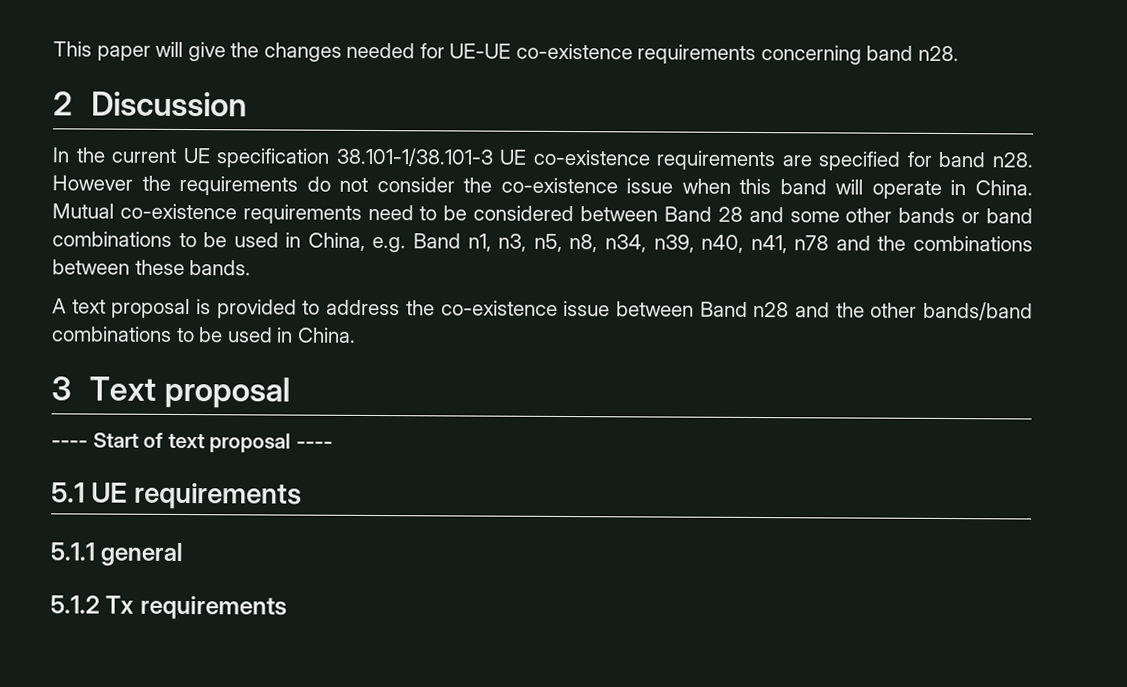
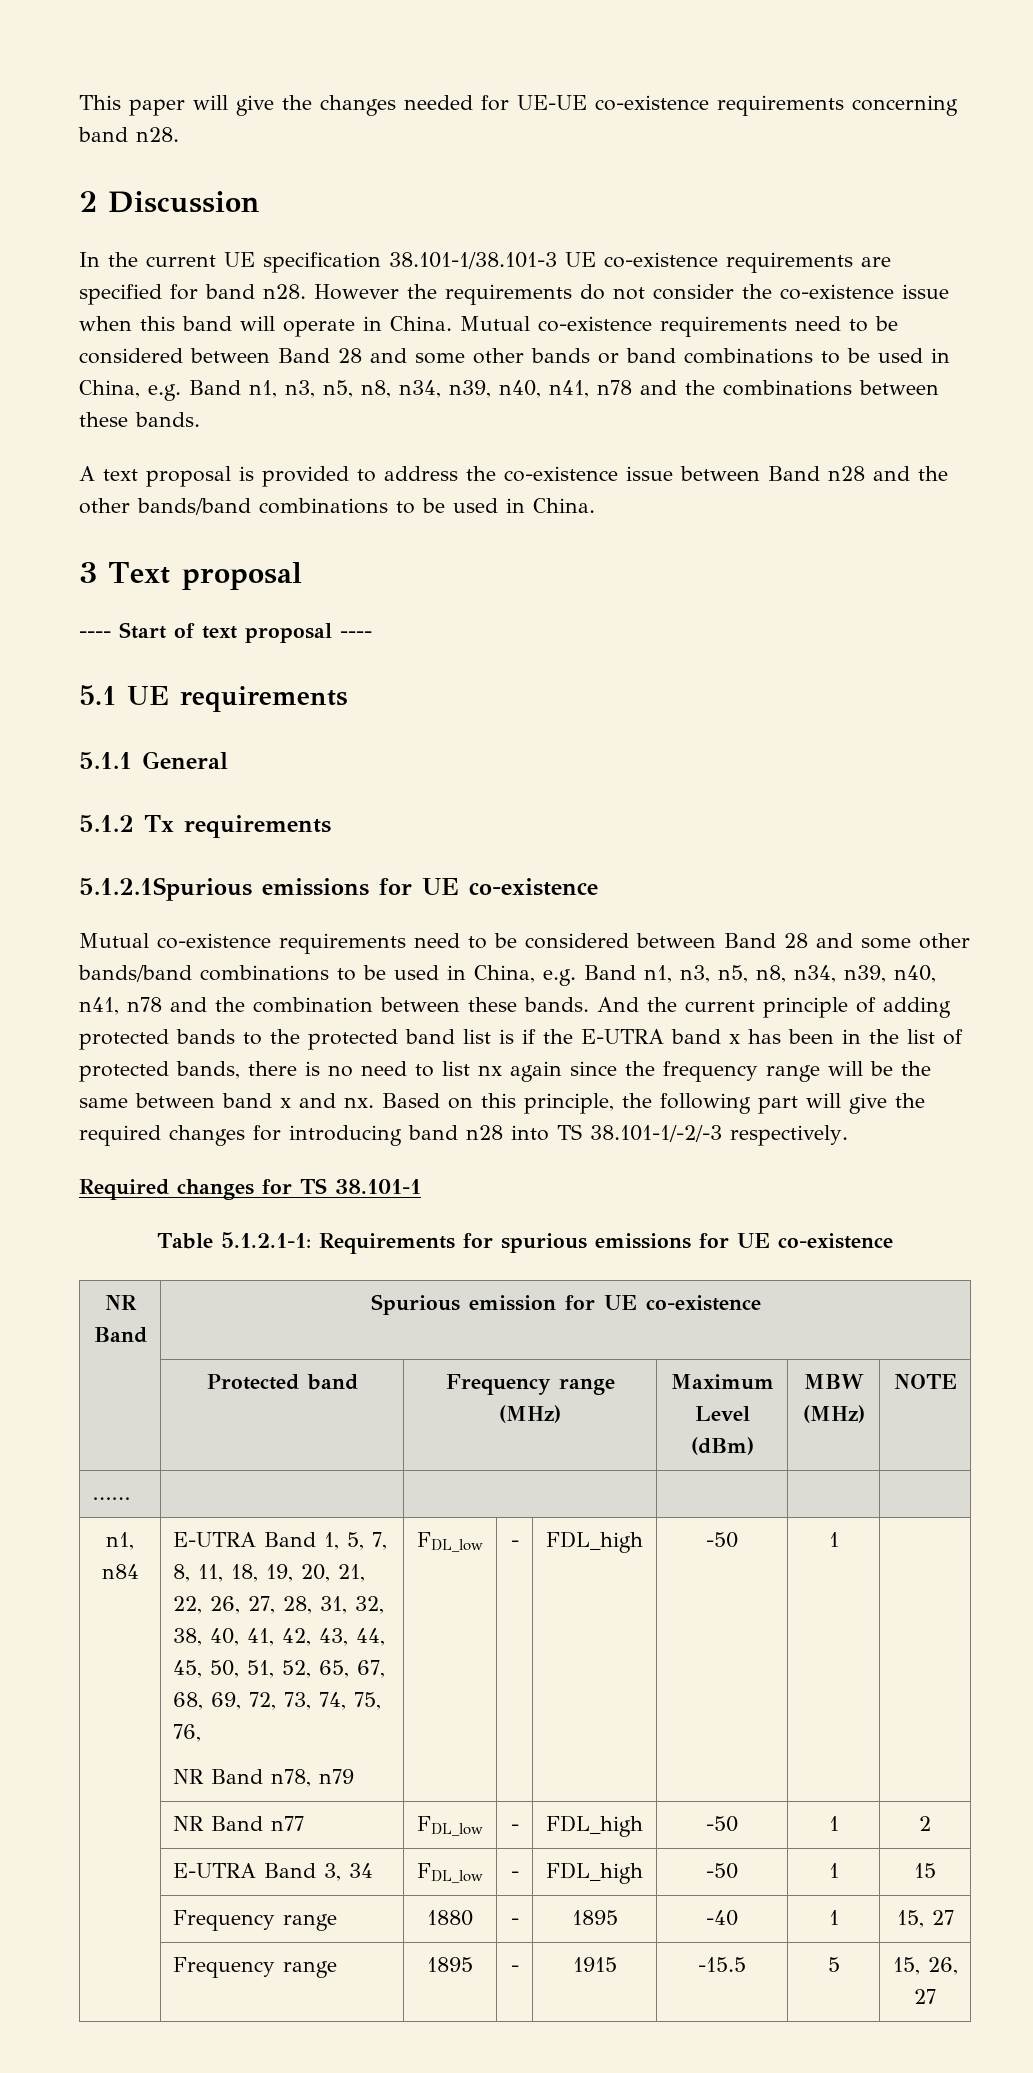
- 5.1.1 general
+ 5.1.1 General
+ 5.1.2.1Spurious emissions for UE co-existence
+ Mutual co-existence requirements need to be considered between Band 28 and some other bands/band combinations to be used in China, e.g. Band n1, n3, n5, n8, n34, n39, n40, n41, n78 and the combination between these bands. And the current principle of adding protected bands to the protected band list is if the E-UTRA band x has been in the list of protected bands, there is no need to list nx again since the frequency range will be the same between band x and nx. Based on this principle, the following part will give the required changes for introducing band n28 into TS 38.101-1/-2/-3 respectively.
+ Required changes for TS 38.101-1
+ Table 5.1.2.1-1: Requirements for spurious emissions for UE co-existence
+ NR Band | Spurious emission for UE co-existence
+ | Protected band | Frequency range (MHz) | Maximum Level (dBm) | MBW (MHz) | NOTE
+ …… | | | | |
+ n1, n84 | E-UTRA Band 1, 5, 7, 8, 11, 18, 19, 20, 21, 22, 26, 27, 28, 31, 32, 38, 40, 41, 42, 43, 44, 45, 50, 51, 52, 65, 67, 68, 69, 72, 73, 74, 75, 76,
+ NR Band n78, n79 | FDL_low | - | FDL_high | -50 | 1 |
+ | NR Band n77 | FDL_low | - | FDL_high | -50 | 1 | 2
+ | E-UTRA Band 3, 34 | FDL_low | - | FDL_high | -50 | 1 | 15
+ | Frequency range | 1880 | - | 1895 | -40 | 1 | 15, 27
+ | Frequency range | 1895 | - | 1915 | -15.5 | 5 | 15, 26, 27

